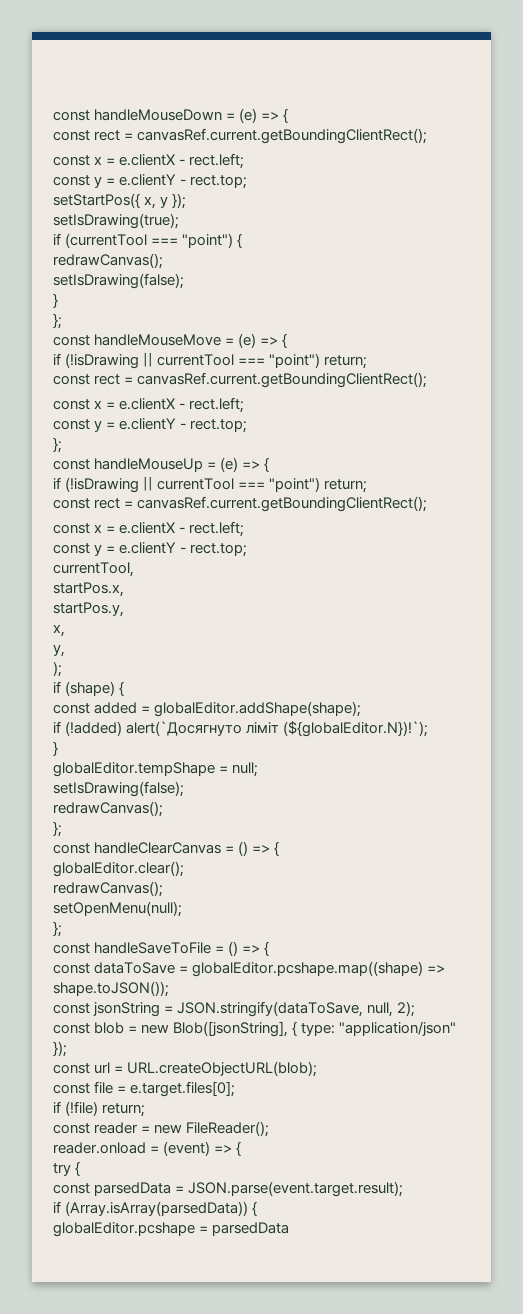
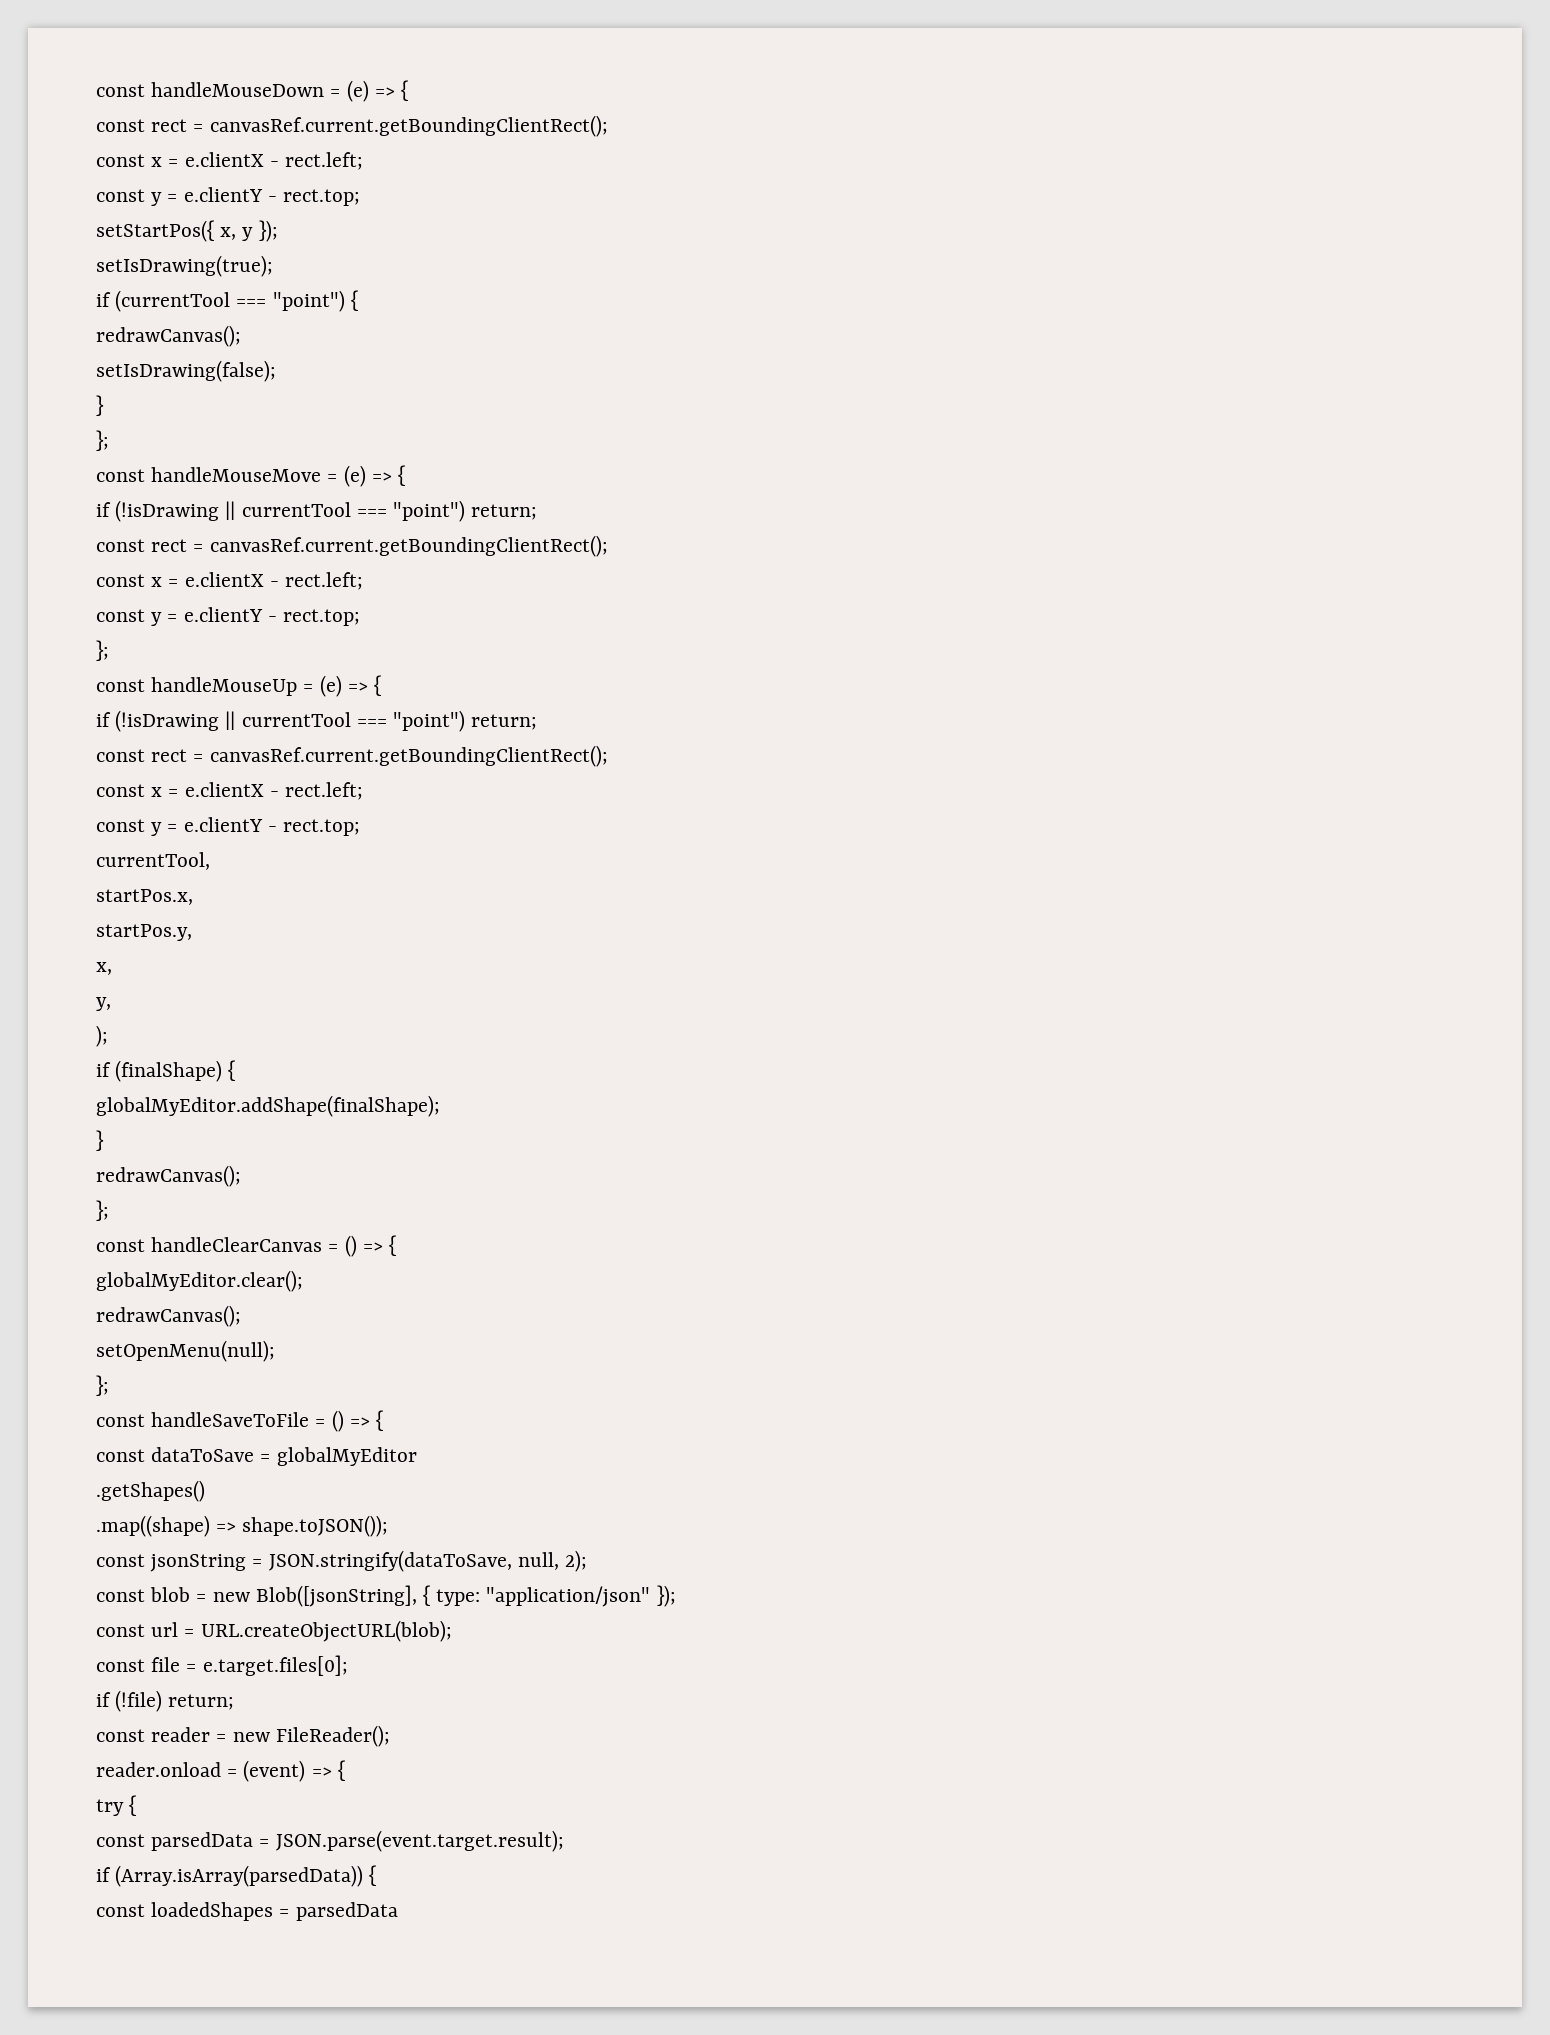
- if (shape) {
- const added = globalEditor.addShape(shape);
- if (!added) alert(`Досягнуто ліміт (${globalEditor.N})!`);
+ if (finalShape) {
+ globalMyEditor.addShape(finalShape);
  }
- globalEditor.tempShape = null;
- setIsDrawing(false);
- globalEditor.clear();
+ globalMyEditor.clear();
- const dataToSave = globalEditor.pcshape.map((shape) => shape.toJSON());
+ const dataToSave = globalMyEditor
+ .getShapes()
+ .map((shape) => shape.toJSON());
- globalEditor.pcshape = parsedData
+ const loadedShapes = parsedData

